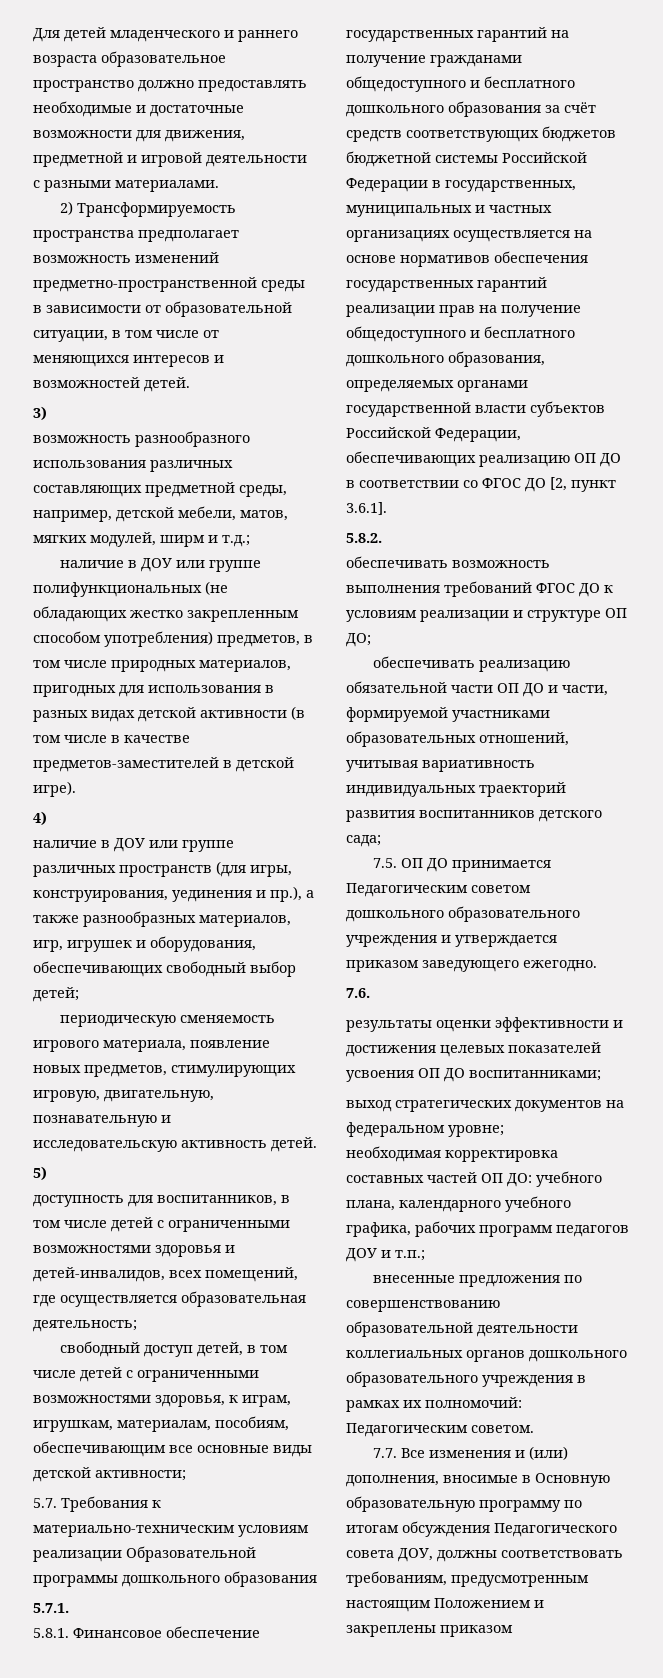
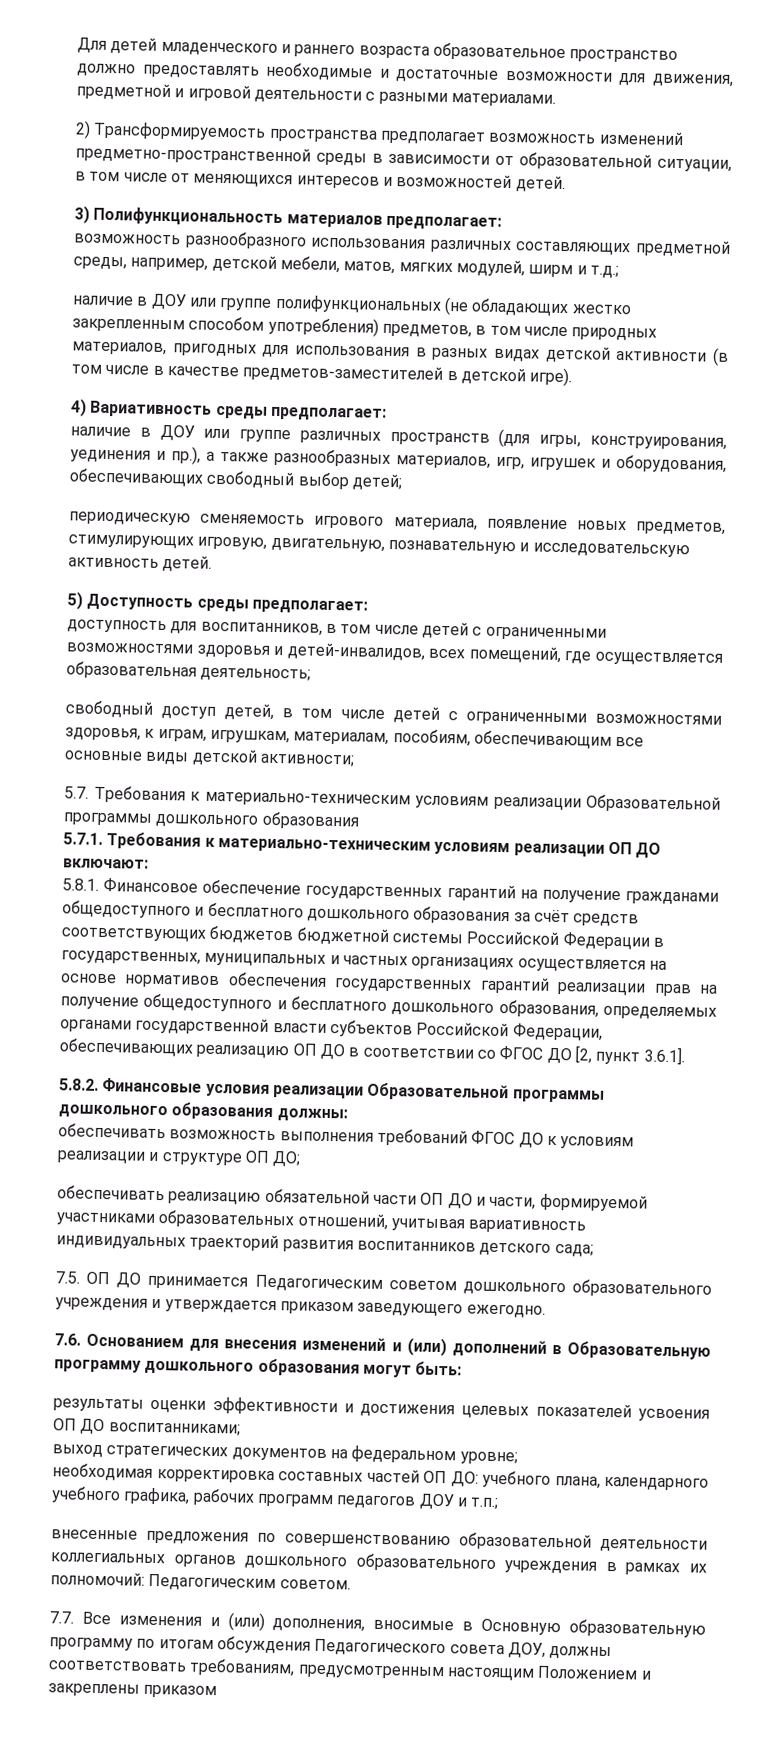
- 3)
+ 3) Полифункциональность материалов предполагает:
- 4)
+ 4) Вариативность среды предполагает:
- 5)
+ 5) Доступность среды предполагает:
- 5.7.1.
+ 5.7.1. Требования к материально-техническим условиям реализации ОП ДО включают:
- 5.8.2.
+ 5.8.2. Финансовые условия реализации Образовательной программы дошкольного образования должны:
- 7.6.
+ 7.6. Основанием для внесения изменений и (или) дополнений в Образовательную программу дошкольного образования могут быть:

